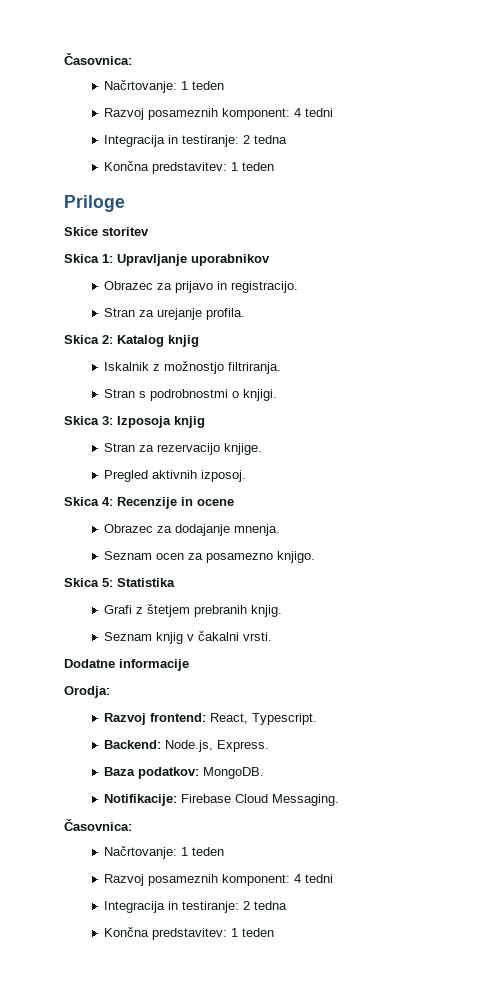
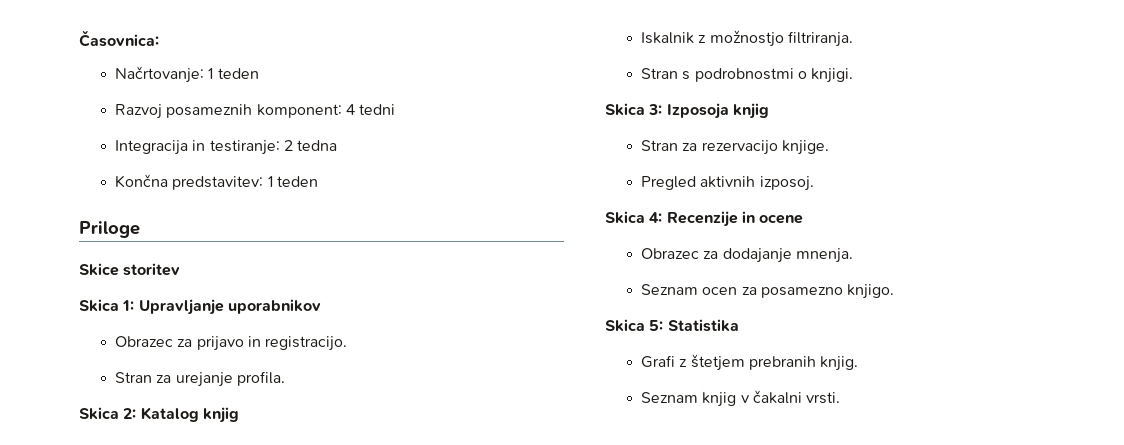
- Dodatne informacije
- Orodja:
- Razvoj frontend: React, Typescript.
- Backend: Node.js, Express.
- Baza podatkov: MongoDB.
- Notifikacije: Firebase Cloud Messaging.
- Časovnica:
- Načrtovanje: 1 teden
- Razvoj posameznih komponent: 4 tedni
- Integracija in testiranje: 2 tedna
- Končna predstavitev: 1 teden

